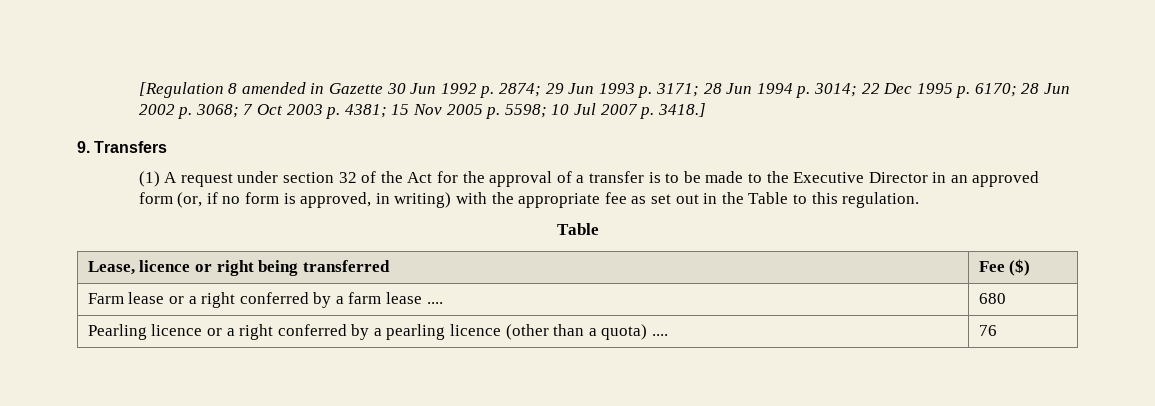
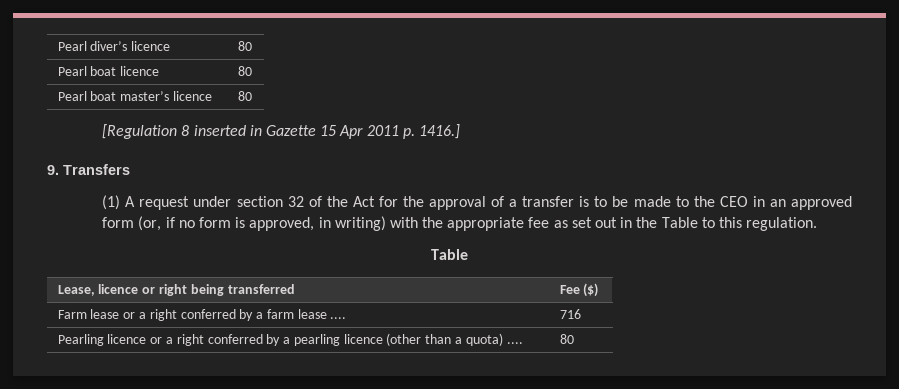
+ Pearl diver’s licence | 80
+ Pearl boat licence | 80
+ Pearl boat master’s licence | 80
- [Regulation 8 amended in Gazette 30 Jun 1992 p. 2874; 29 Jun 1993 p. 3171; 28 Jun 1994 p. 3014; 22 Dec 1995 p. 6170; 28 Jun 2002 p. 3068; 7 Oct 2003 p. 4381; 15 Nov 2005 p. 5598; 10 Jul 2007 p. 3418.]
+ [Regulation 8 inserted in Gazette 15 Apr 2011 p. 1416.]
- (1) A request under section 32 of the Act for the approval of a transfer is to be made to the Executive Director in an approved form (or, if no form is approved, in writing) with the appropriate fee as set out in the Table to this regulation.
+ (1) A request under section 32 of the Act for the approval of a transfer is to be made to the CEO in an approved form (or, if no form is approved, in writing) with the appropriate fee as set out in the Table to this regulation.
- Farm lease or a right conferred by a farm lease .... | 680
+ Farm lease or a right conferred by a farm lease .... | 716
- Pearling licence or a right conferred by a pearling licence (other than a quota) .... | 76
+ Pearling licence or a right conferred by a pearling licence (other than a quota) .... | 80

